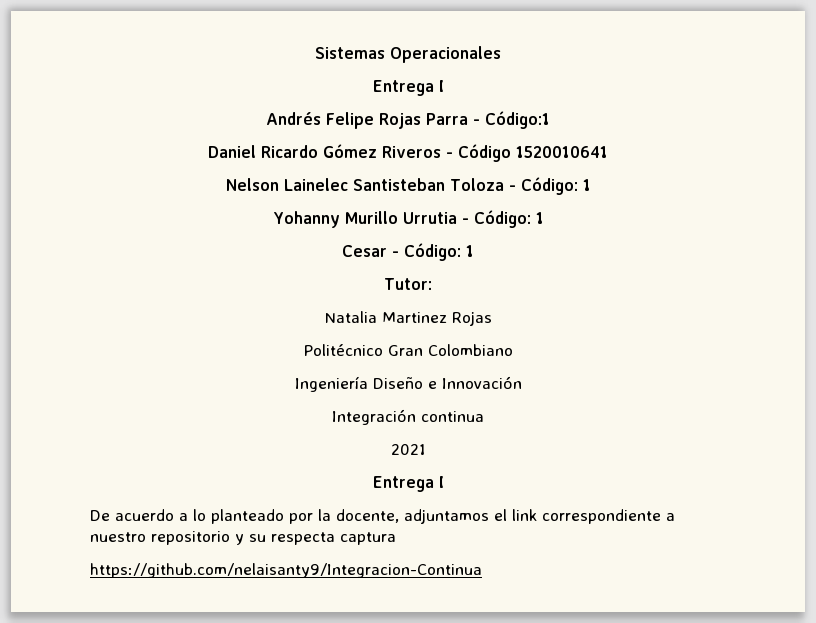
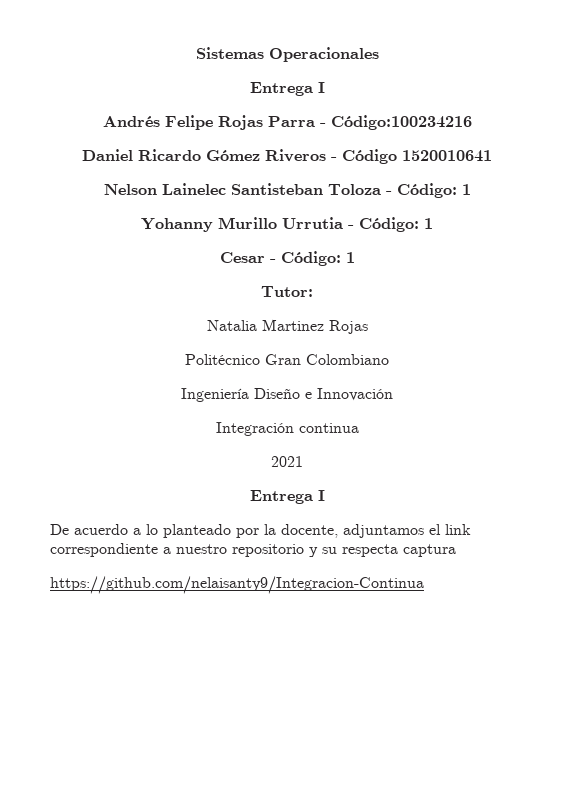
- Andrés Felipe Rojas Parra - Código:1
+ Andrés Felipe Rojas Parra - Código:100234216

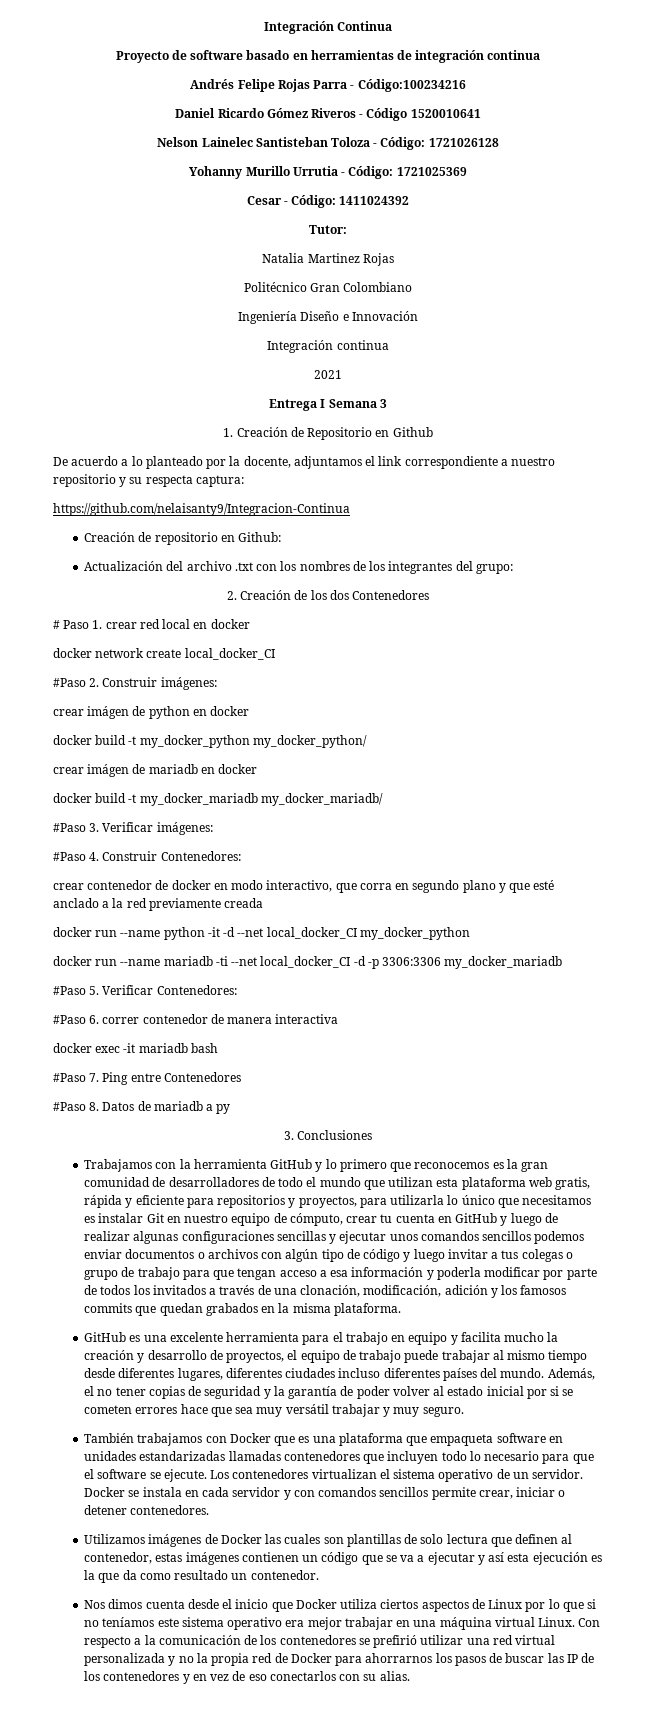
- Sistemas Operacionales
- Entrega I
+ Integración Continua
+ Proyecto de software basado en herramientas de integración continua
- Nelson Lainelec Santisteban Toloza - Código: 1
+ Nelson Lainelec Santisteban Toloza - Código: 1721026128
- Yohanny Murillo Urrutia - Código: 1
+ Yohanny Murillo Urrutia - Código: 1721025369
- Cesar - Código: 1
+ Cesar - Código: 1411024392
  2021
- Entrega I
+ Entrega I Semana 3
+ 1. Creación de Repositorio en Github
- De acuerdo a lo planteado por la docente, adjuntamos el link correspondiente a nuestro repositorio y su respecta captura
+ De acuerdo a lo planteado por la docente, adjuntamos el link correspondiente a nuestro repositorio y su respecta captura:
+ Creación de repositorio en Github:
+ Actualización del archivo .txt con los nombres de los integrantes del grupo:
+ 2. Creación de los dos Contenedores
+ # Paso 1. crear red local en docker
+ docker network create local_docker_CI
+ #Paso 2. Construir imágenes:
+ crear imágen de python en docker
+ docker build -t my_docker_python my_docker_python/
+ crear imágen de mariadb en docker
+ docker build -t my_docker_mariadb my_docker_mariadb/
+ #Paso 3. Verificar imágenes:
+ #Paso 4. Construir Contenedores:
+ crear contenedor de docker en modo interactivo, que corra en segundo plano y que esté anclado a la red previamente creada
+ docker run --name python -it -d --net local_docker_CI my_docker_python
+ docker run --name mariadb -ti --net local_docker_CI -d -p 3306:3306 my_docker_mariadb
+ #Paso 5. Verificar Contenedores:
+ #Paso 6. correr contenedor de manera interactiva
+ docker exec -it mariadb bash
+ #Paso 7. Ping entre Contenedores
+ #Paso 8. Datos de mariadb a py
+ 3. Conclusiones
+ Trabajamos con la herramienta GitHub y lo primero que reconocemos es la gran comunidad de desarrolladores de todo el mundo que utilizan esta plataforma web gratis, rápida y eficiente para repositorios y proyectos, para utilizarla lo único que necesitamos es instalar Git en nuestro equipo de cómputo, crear tu cuenta en GitHub y luego de realizar algunas configuraciones sencillas y ejecutar unos comandos sencillos podemos enviar documentos o archivos con algún tipo de código y luego invitar a tus colegas o grupo de trabajo para que tengan acceso a esa información y poderla modificar por parte de todos los invitados a través de una clonación, modificación, adición y los famosos commits que quedan grabados en la misma plataforma.
+ GitHub es una excelente herramienta para el trabajo en equipo y facilita mucho la creación y desarrollo de proyectos, el equipo de trabajo puede trabajar al mismo tiempo desde diferentes lugares, diferentes ciudades incluso diferentes países del mundo. Además, el no tener copias de seguridad y la garantía de poder volver al estado inicial por si se cometen errores hace que sea muy versátil trabajar y muy seguro.
+ También trabajamos con Docker que es una plataforma que empaqueta software en unidades estandarizadas llamadas contenedores que incluyen todo lo necesario para que el software se ejecute. Los contenedores virtualizan el sistema operativo de un servidor. Docker se instala en cada servidor y con comandos sencillos permite crear, iniciar o detener contenedores.
+ Utilizamos imágenes de Docker las cuales son plantillas de solo lectura que definen al contenedor, estas imágenes contienen un código que se va a ejecutar y así esta ejecución es la que da como resultado un contenedor.
+ Nos dimos cuenta desde el inicio que Docker utiliza ciertos aspectos de Linux por lo que si no teníamos este sistema operativo era mejor trabajar en una máquina virtual Linux. Con respecto a la comunicación de los contenedores se prefirió utilizar una red virtual personalizada y no la propia red de Docker para ahorrarnos los pasos de buscar las IP de los contenedores y en vez de eso conectarlos con su alias.

